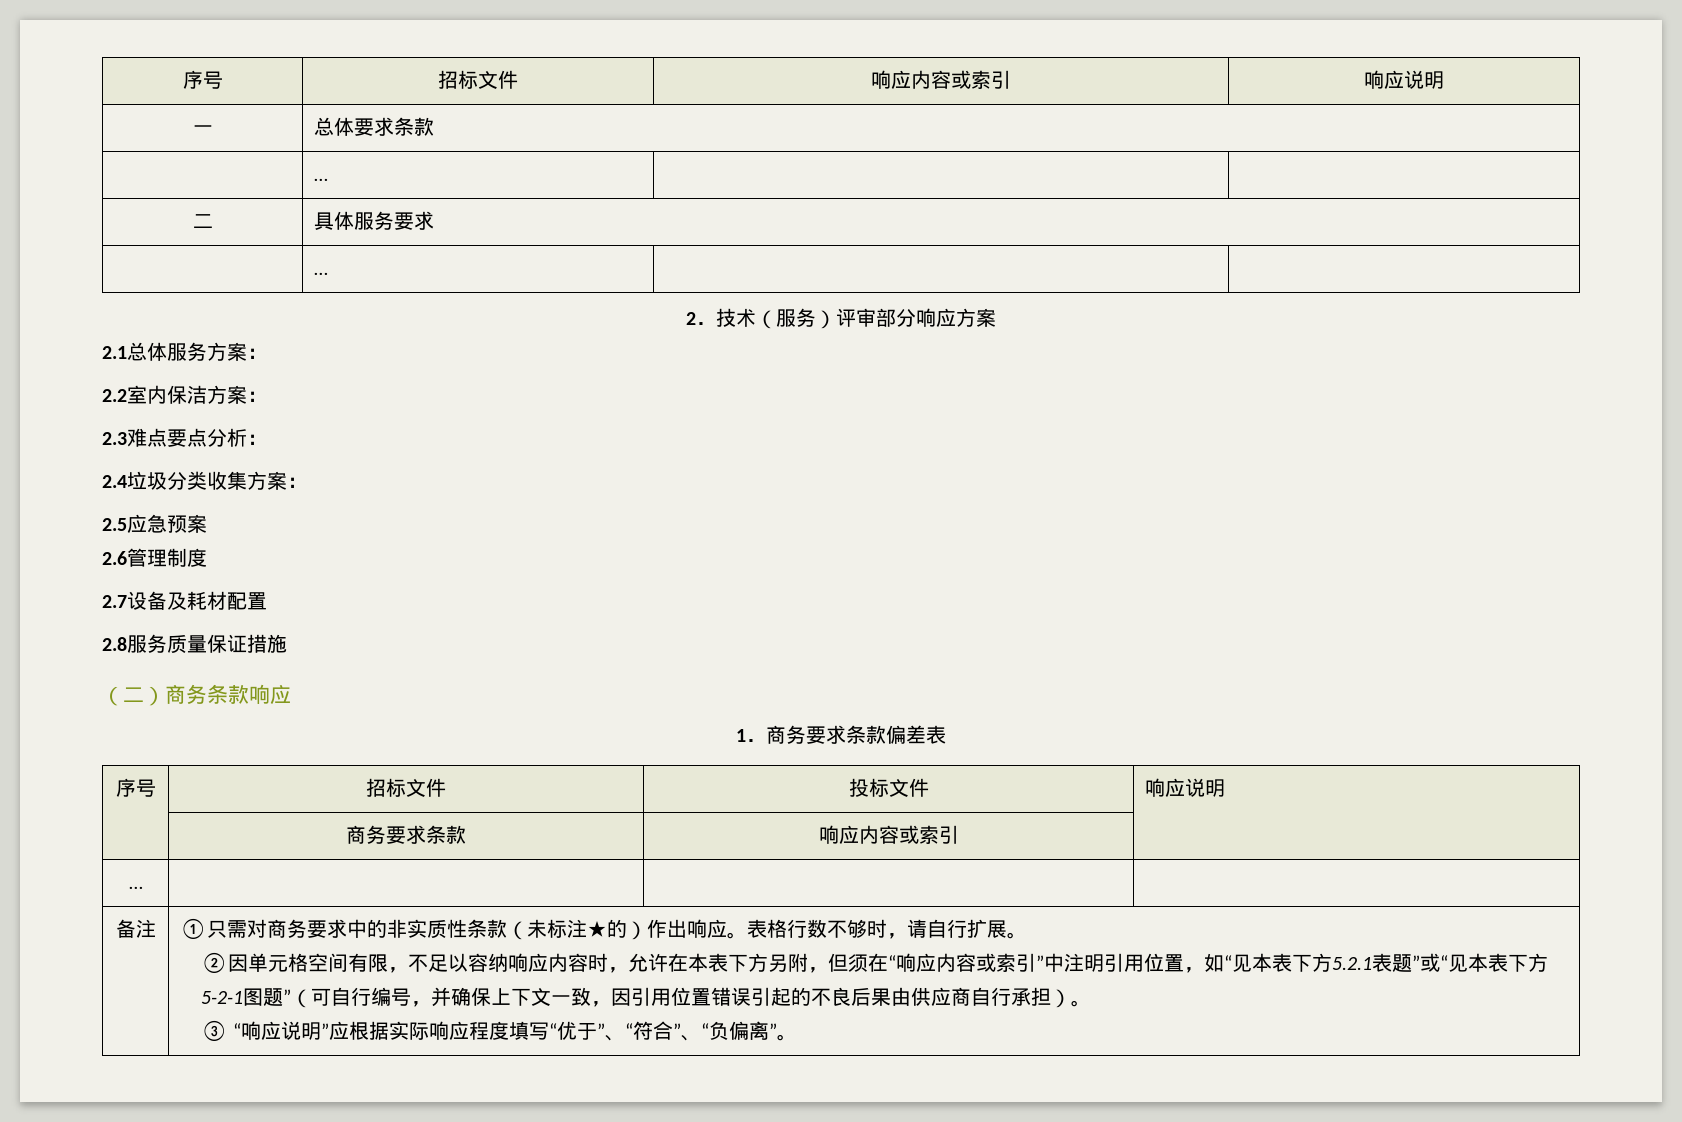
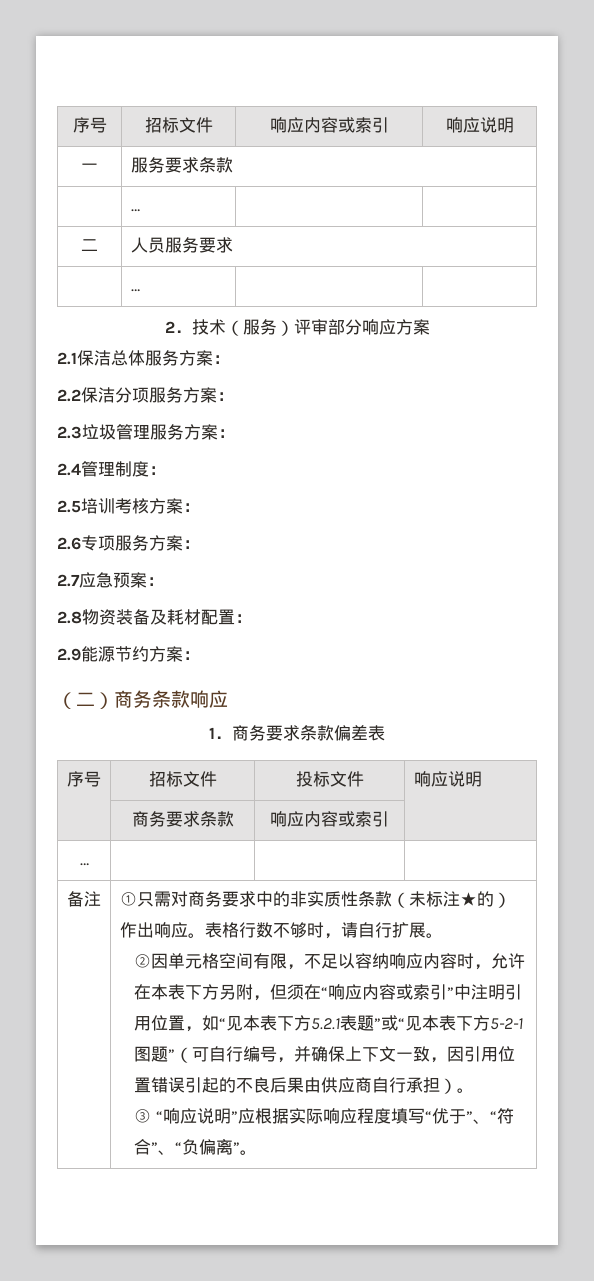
- 一 | 总体要求条款
+ 一 | 服务要求条款
- 二 | 具体服务要求
+ 二 | 人员服务要求
- 2.1总体服务方案：
+ 2.1保洁总体服务方案：
- 2.2室内保洁方案：
+ 2.2保洁分项服务方案：
- 2.3难点要点分析：
- 2.4垃圾分类收集方案：
- 2.5应急预案
- 2.6管理制度
- 2.7设备及耗材配置
- 2.8服务质量保证措施
+ 2.3垃圾管理服务方案：
+ 2.4管理制度：
+ 2.5培训考核方案：
+ 2.6专项服务方案：
+ 2.7应急预案：
+ 2.8物资装备及耗材配置：
+ 2.9能源节约方案：

